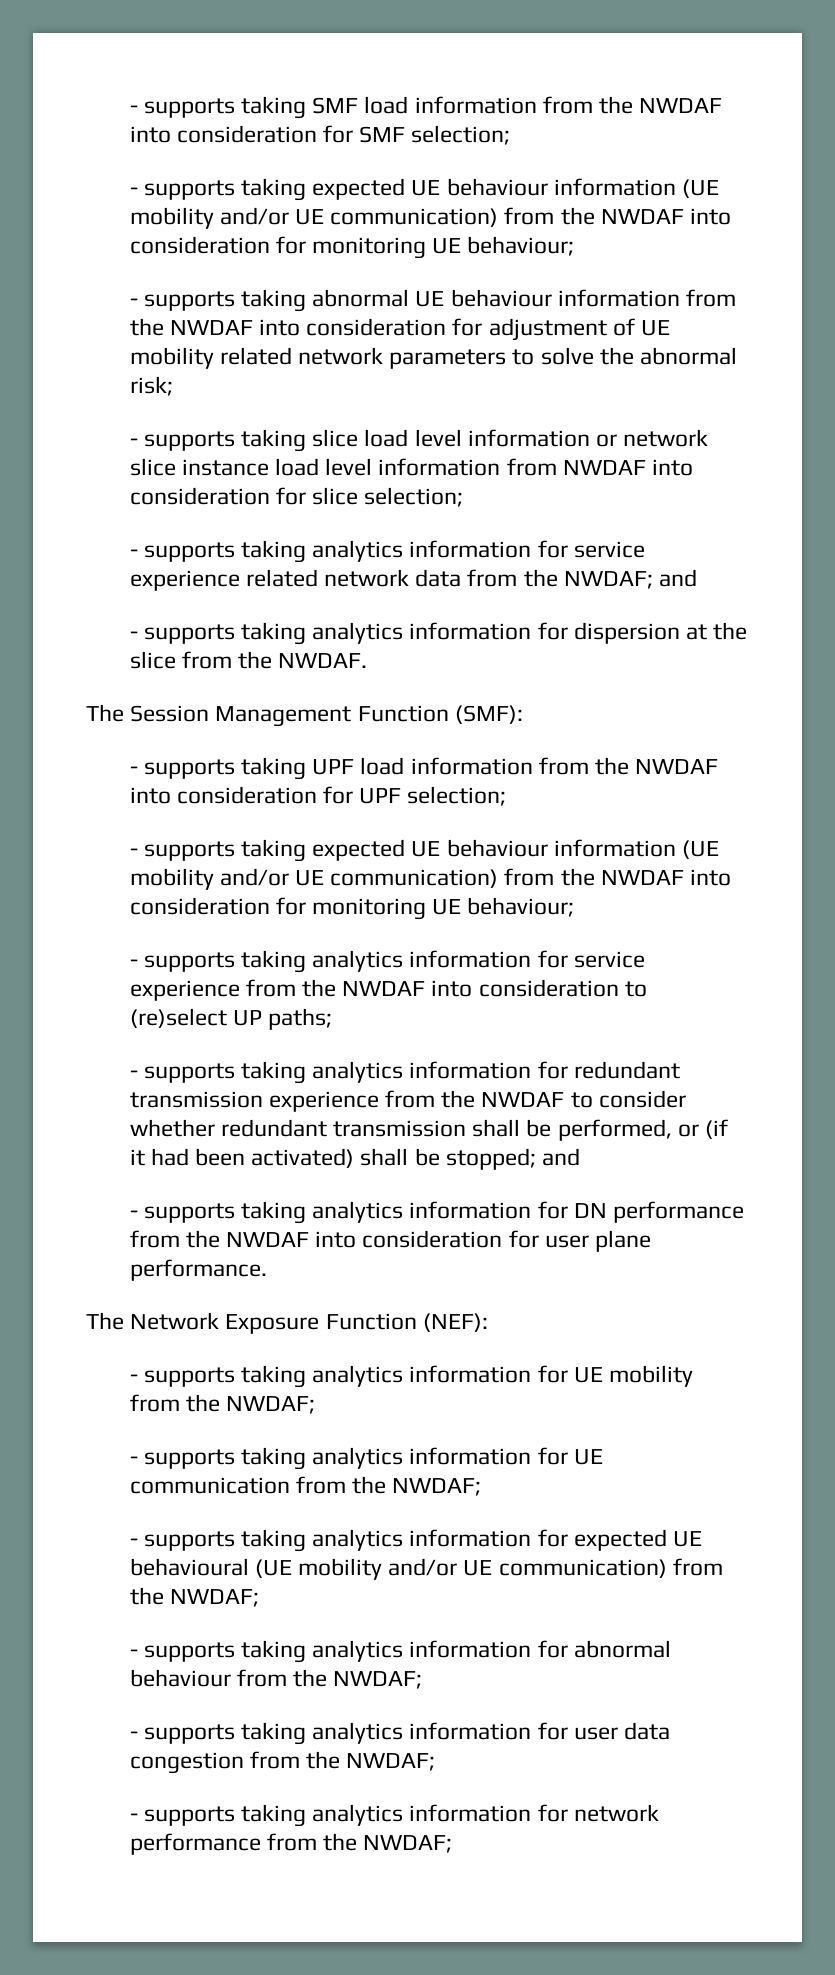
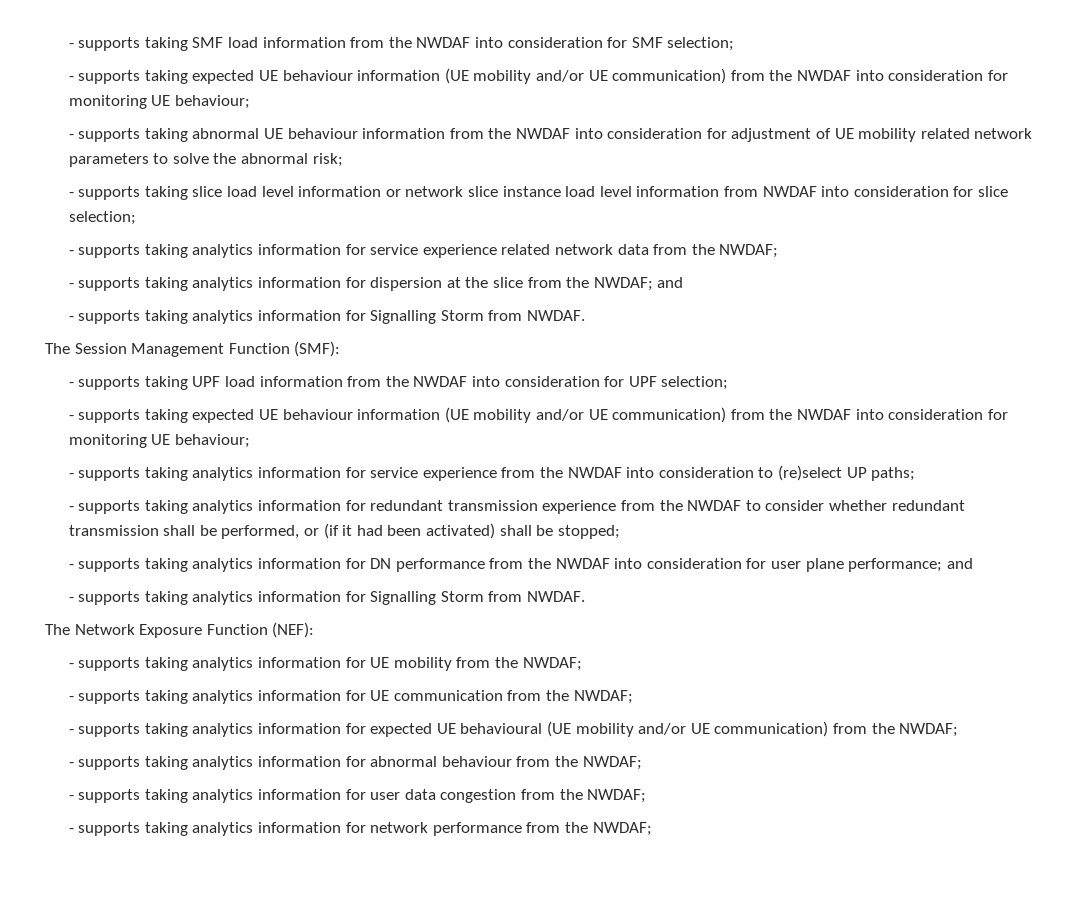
- - supports taking analytics information for service experience related network data from the NWDAF; and
+ - supports taking analytics information for service experience related network data from the NWDAF;
- - supports taking analytics information for dispersion at the slice from the NWDAF.
+ - supports taking analytics information for dispersion at the slice from the NWDAF; and
+ - supports taking analytics information for Signalling Storm from NWDAF.
- - supports taking analytics information for redundant transmission experience from the NWDAF to consider whether redundant transmission shall be performed, or (if it had been activated) shall be stopped; and
+ - supports taking analytics information for redundant transmission experience from the NWDAF to consider whether redundant transmission shall be performed, or (if it had been activated) shall be stopped;
- - supports taking analytics information for DN performance from the NWDAF into consideration for user plane performance.
+ - supports taking analytics information for DN performance from the NWDAF into consideration for user plane performance; and
+ - supports taking analytics information for Signalling Storm from NWDAF.

